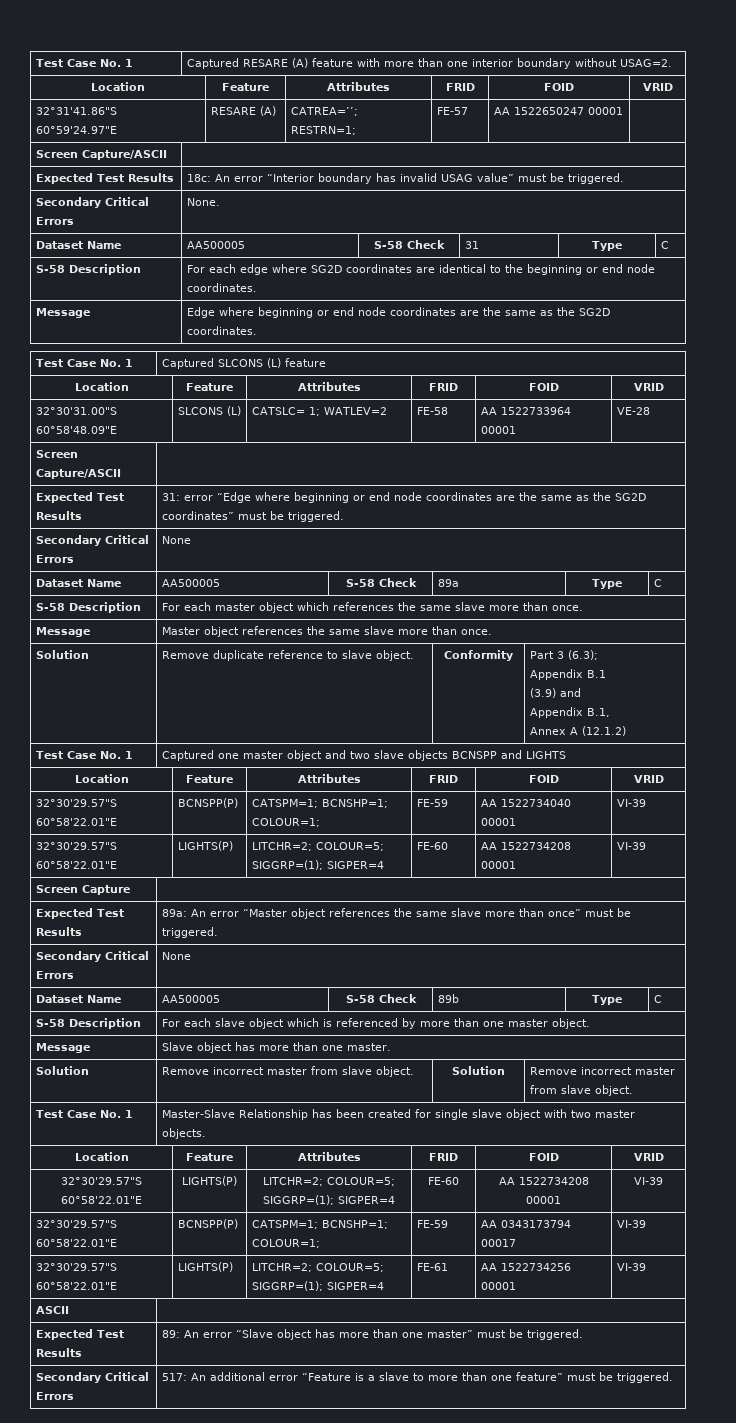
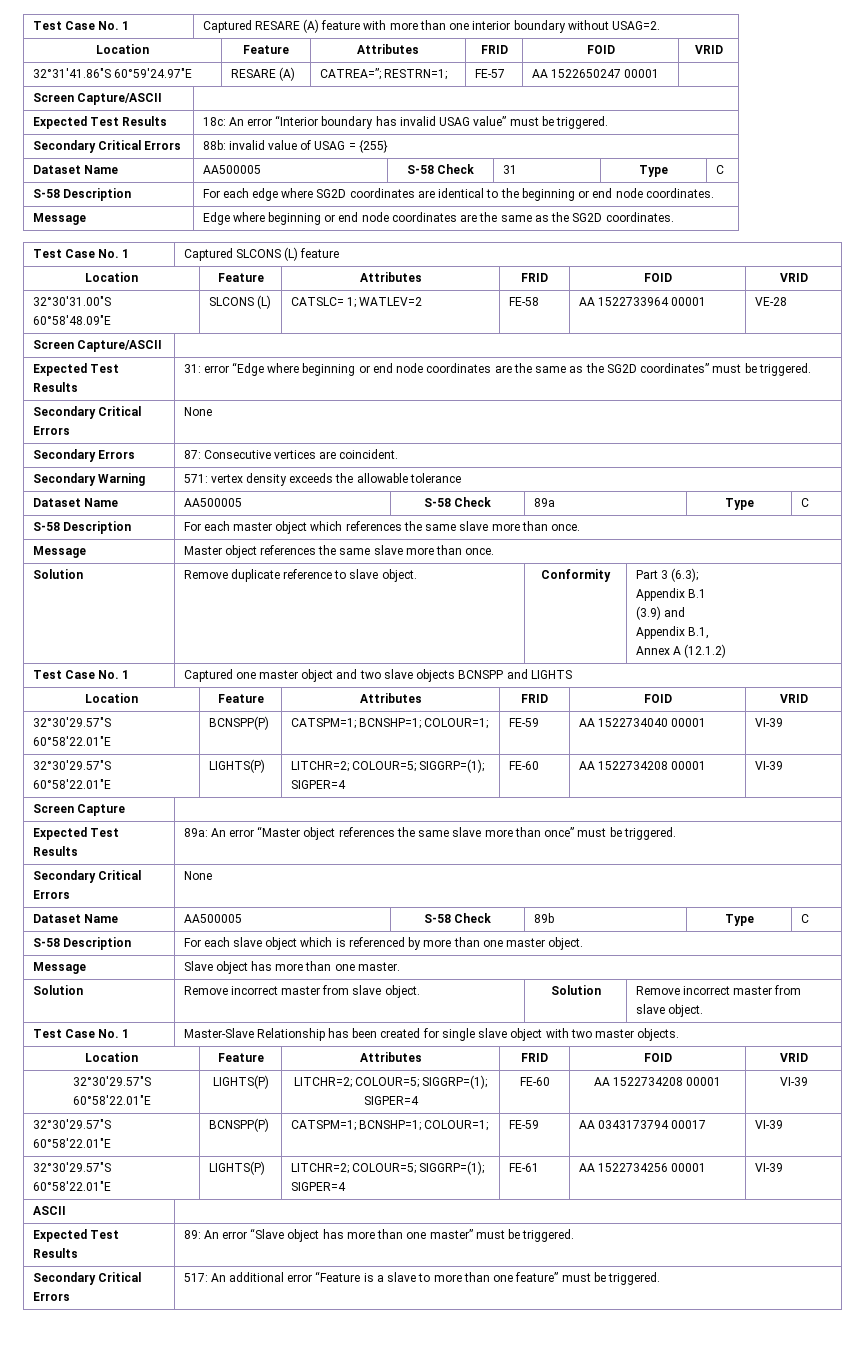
- Secondary Critical Errors | None.
+ Secondary Critical Errors | 88b: invalid value of USAG = {255}
+ Secondary Errors | 87: Consecutive vertices are coincident.
+ Secondary Warning | 571: vertex density exceeds the allowable tolerance

